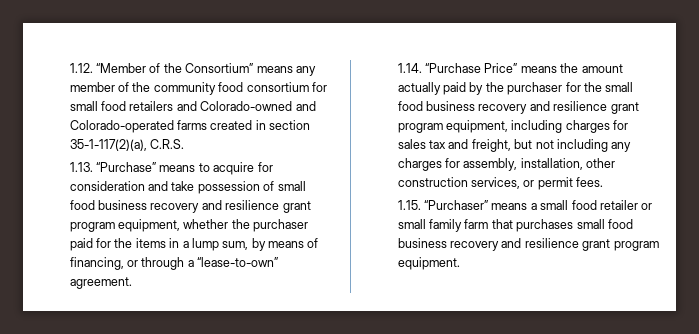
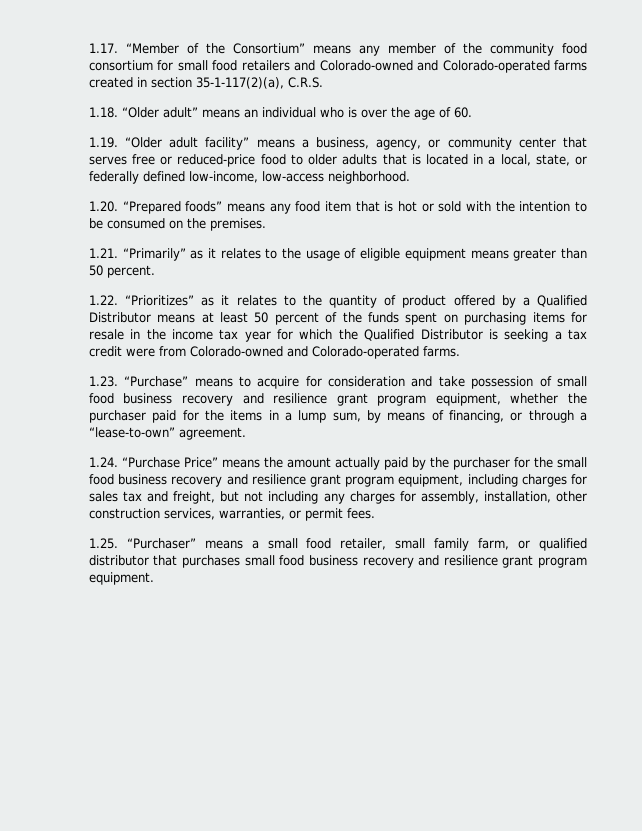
- 1.12. “Member of the Consortium” means any member of the community food consortium for small food retailers and Colorado-owned and Colorado-operated farms created in section 35-1-117(2)(a), C.R.S.
+ 1.17. “Member of the Consortium” means any member of the community food consortium for small food retailers and Colorado-owned and Colorado-operated farms created in section 35-1-117(2)(a), C.R.S.
- 1.13. “Purchase” means to acquire for consideration and take possession of small food business recovery and resilience grant program equipment, whether the purchaser paid for the items in a lump sum, by means of financing, or through a “lease-to-own” agreement.
+ 1.18. “Older adult” means an individual who is over the age of 60.
+ 1.19. “Older adult facility” means a business, agency, or community center that serves free or reduced-price food to older adults that is located in a local, state, or federally defined low-income, low-access neighborhood.
+ 1.20. “Prepared foods” means any food item that is hot or sold with the intention to be consumed on the premises.
+ 1.21. “Primarily” as it relates to the usage of eligible equipment means greater than 50 percent.
+ 1.22. “Prioritizes” as it relates to the quantity of product offered by a Qualified Distributor means at least 50 percent of the funds spent on purchasing items for resale in the income tax year for which the Qualified Distributor is seeking a tax credit were from Colorado-owned and Colorado-operated farms.
+ 1.23. “Purchase” means to acquire for consideration and take possession of small food business recovery and resilience grant program equipment, whether the purchaser paid for the items in a lump sum, by means of financing, or through a “lease-to-own” agreement.
- 1.14. “Purchase Price” means the amount actually paid by the purchaser for the small food business recovery and resilience grant program equipment, including charges for sales tax and freight, but not including any charges for assembly, installation, other construction services, or permit fees.
+ 1.24. “Purchase Price” means the amount actually paid by the purchaser for the small food business recovery and resilience grant program equipment, including charges for sales tax and freight, but not including any charges for assembly, installation, other construction services, warranties, or permit fees.
- 1.15. “Purchaser” means a small food retailer or small family farm that purchases small food business recovery and resilience grant program equipment.
+ 1.25. “Purchaser” means a small food retailer, small family farm, or qualified distributor that purchases small food business recovery and resilience grant program equipment.

